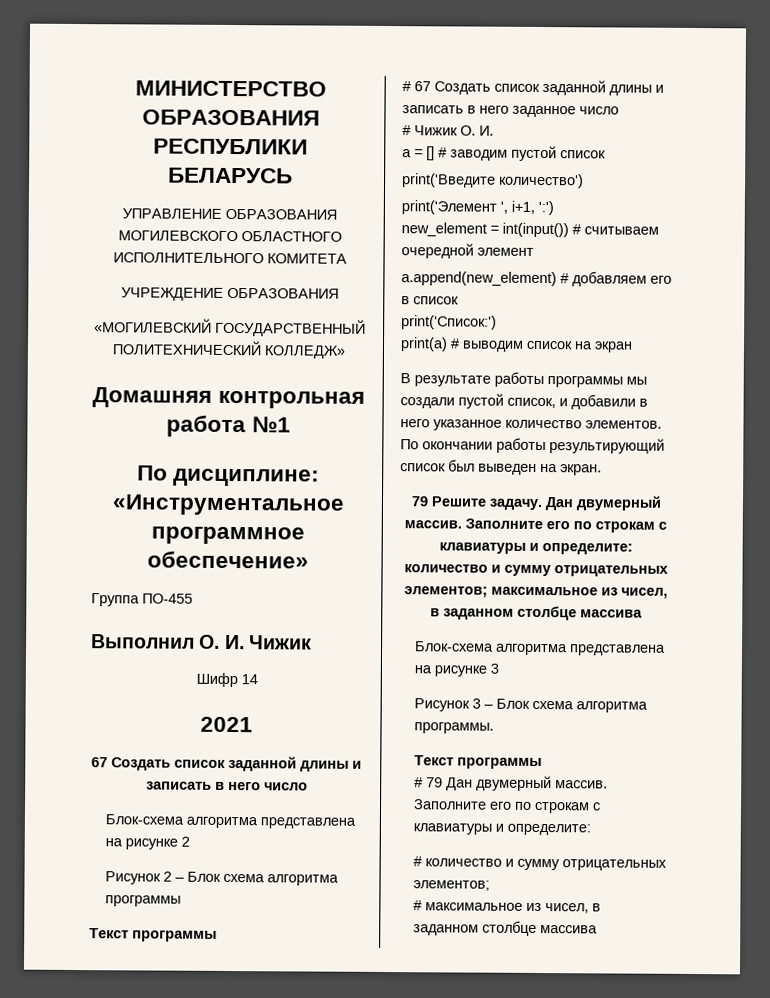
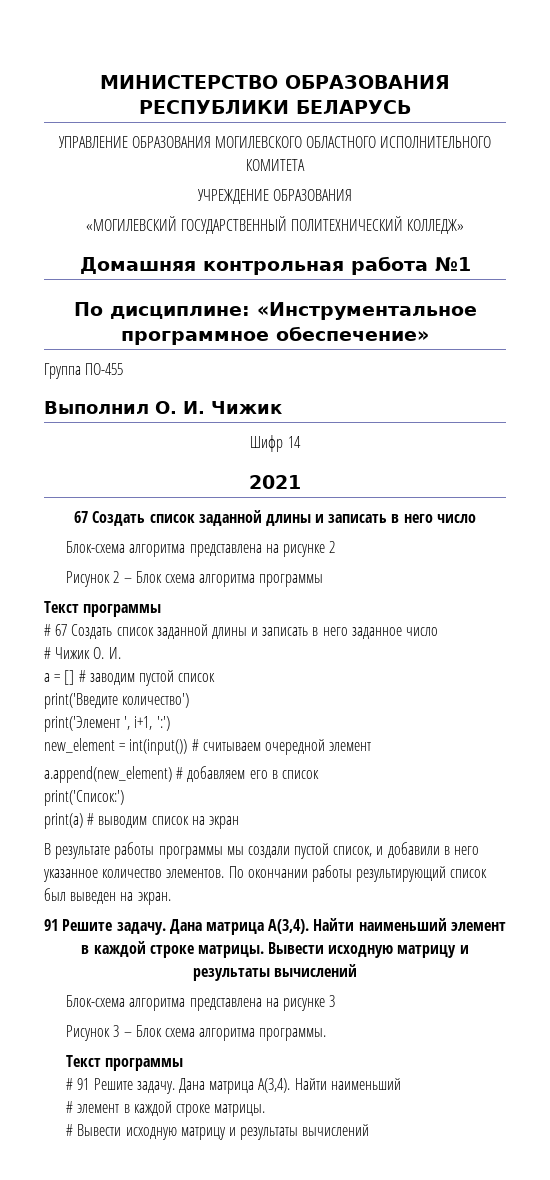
- 79 Решите задачу. Дан двумерный массив. Заполните его по строкам с клавиатуры и определите: количество и сумму отрицательных элементов; максимальное из чисел, в заданном столбце массива
+ 91 Решите задачу. Дана матрица A(3,4). Найти наименьший элемент в каждой строке матрицы. Вывести исходную матрицу и результаты вычислений
- # 79 Дан двумерный массив. Заполните его по строкам с клавиатуры и определите:
- # количество и сумму отрицательных элементов;
- # максимальное из чисел, в заданном столбце массива
+ # 91 Решите задачу. Дана матрица A(3,4). Найти наименьший
+ # элемент в каждой строке матрицы.
+ # Вывести исходную матрицу и результаты вычислений

